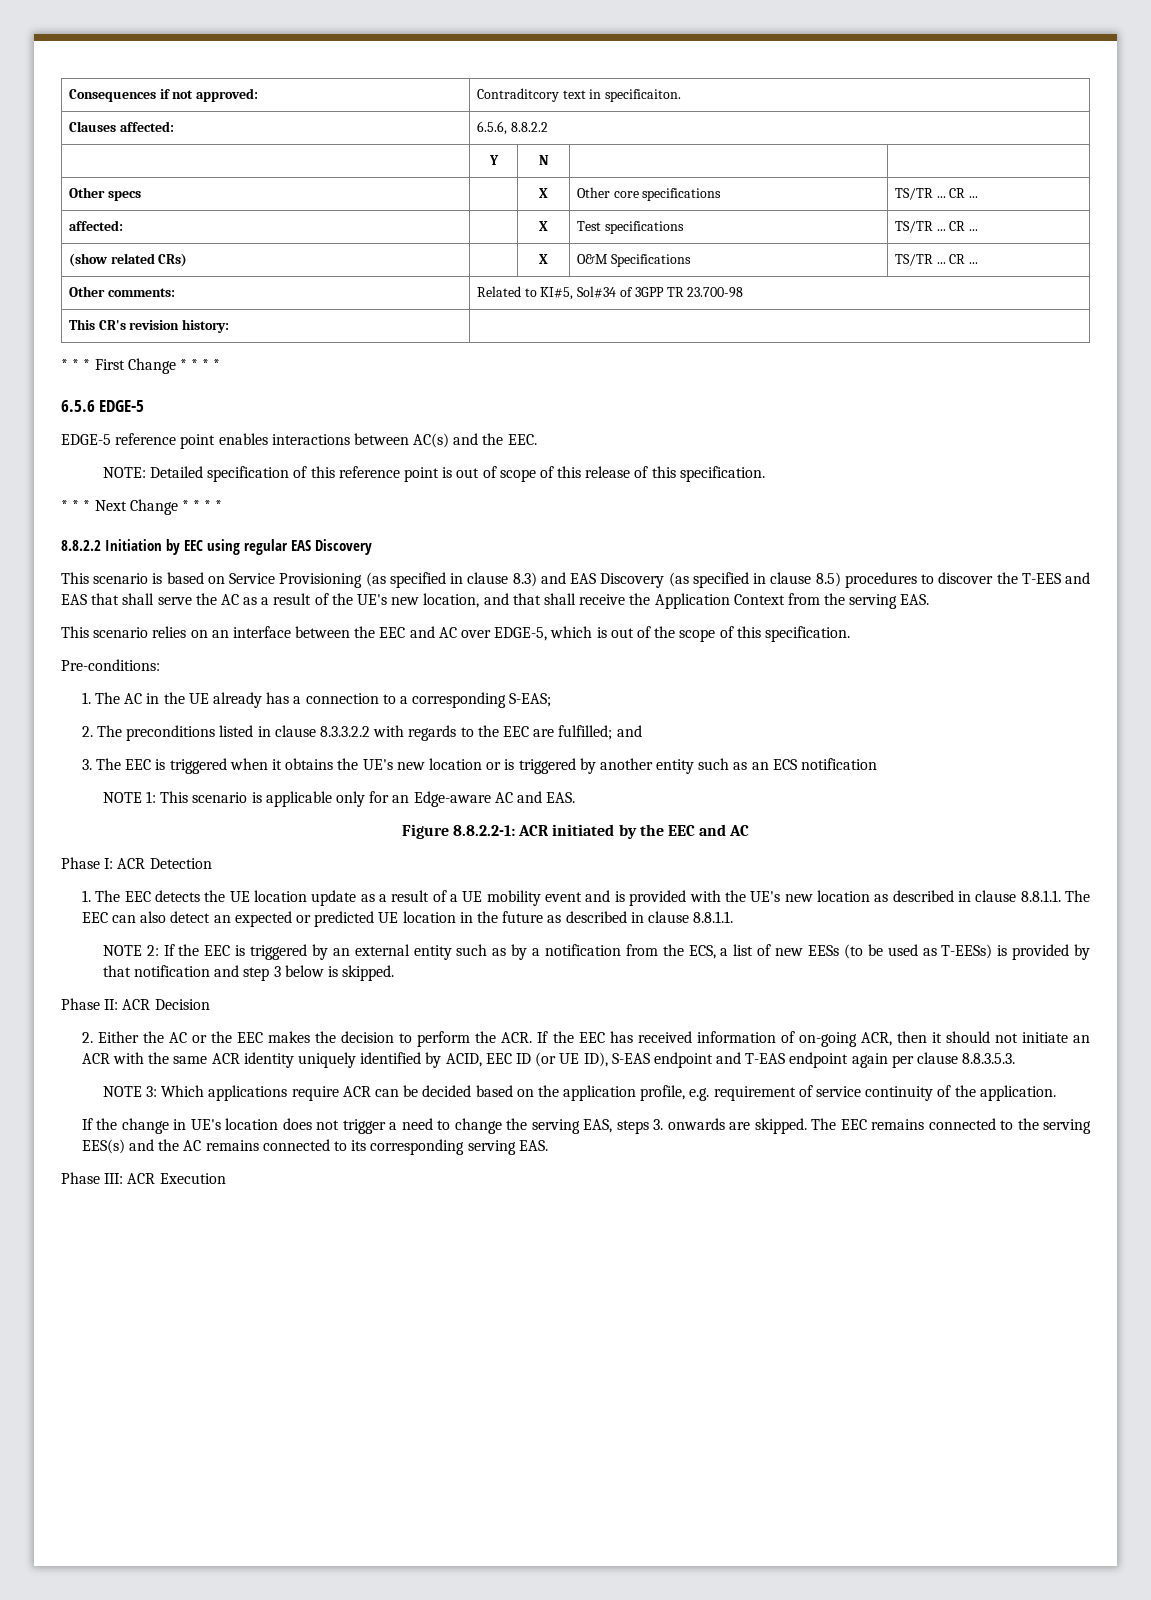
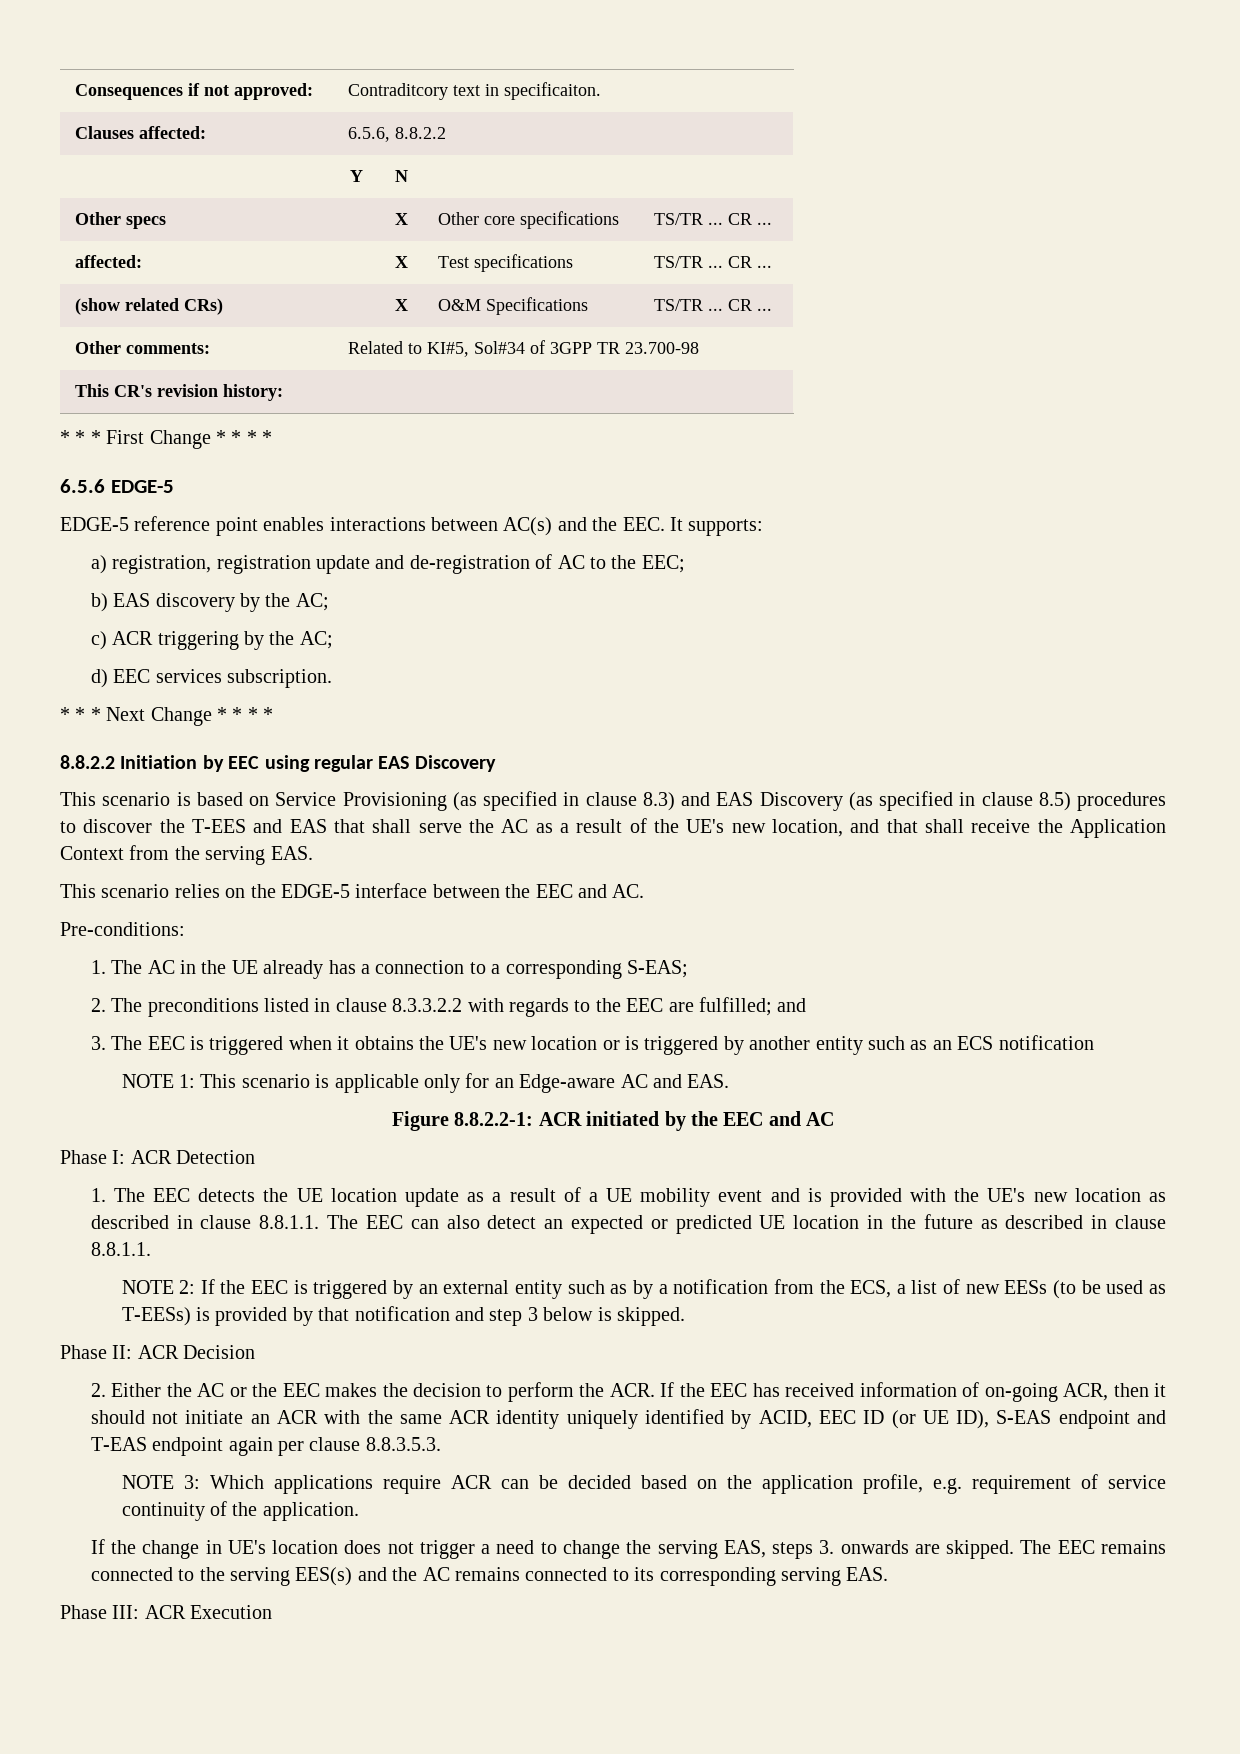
- EDGE-5 reference point enables interactions between AC(s) and the EEC.
- NOTE: Detailed specification of this reference point is out of scope of this release of this specification.
+ EDGE-5 reference point enables interactions between AC(s) and the EEC. It supports:
+ a) registration, registration update and de-registration of AC to the EEC;
+ b) EAS discovery by the AC;
+ c) ACR triggering by the AC;
+ d) EEC services subscription.
- This scenario relies on an interface between the EEC and AC over EDGE-5, which is out of the scope of this specification.
+ This scenario relies on the EDGE-5 interface between the EEC and AC.

